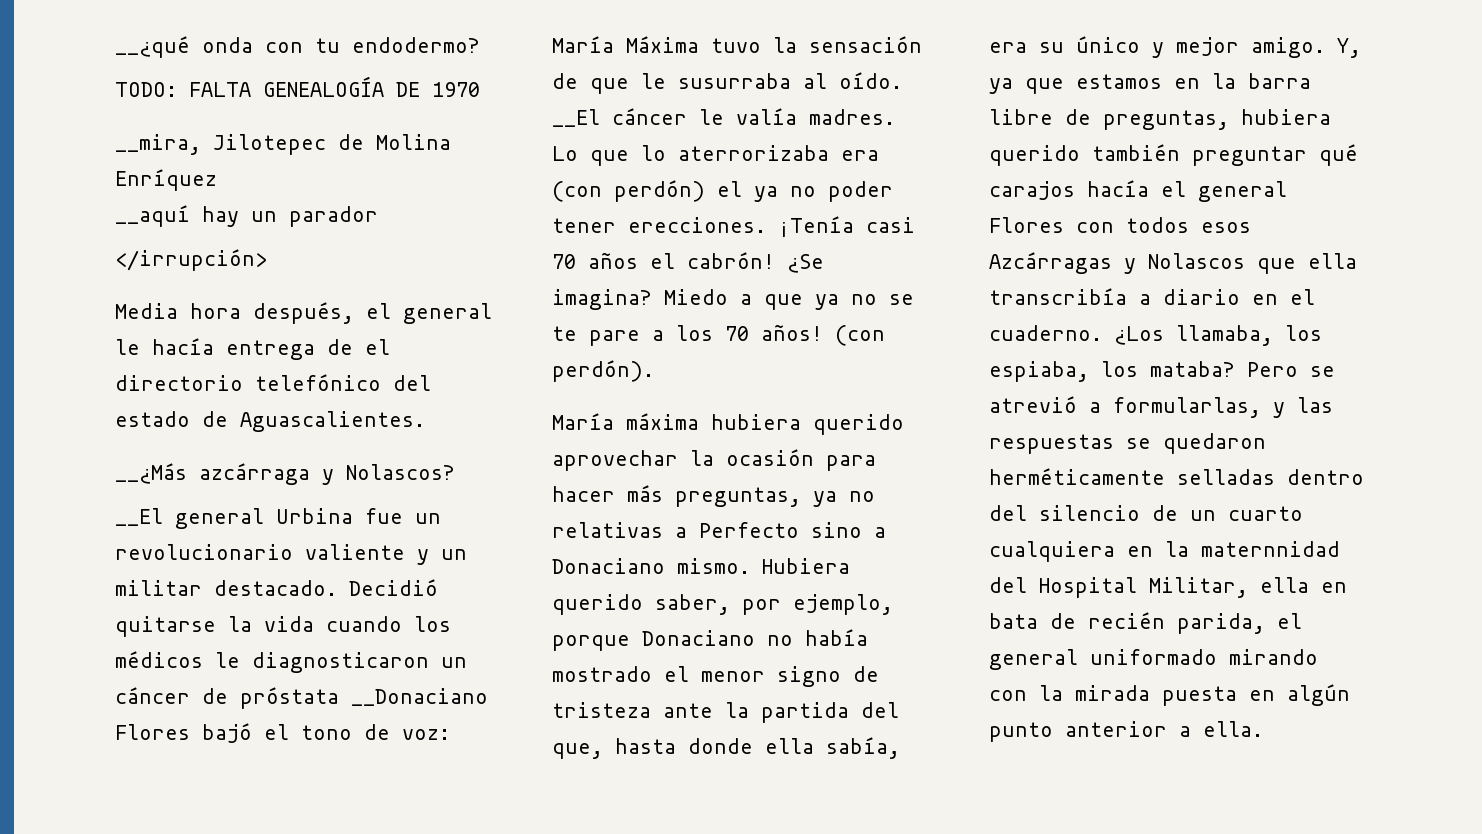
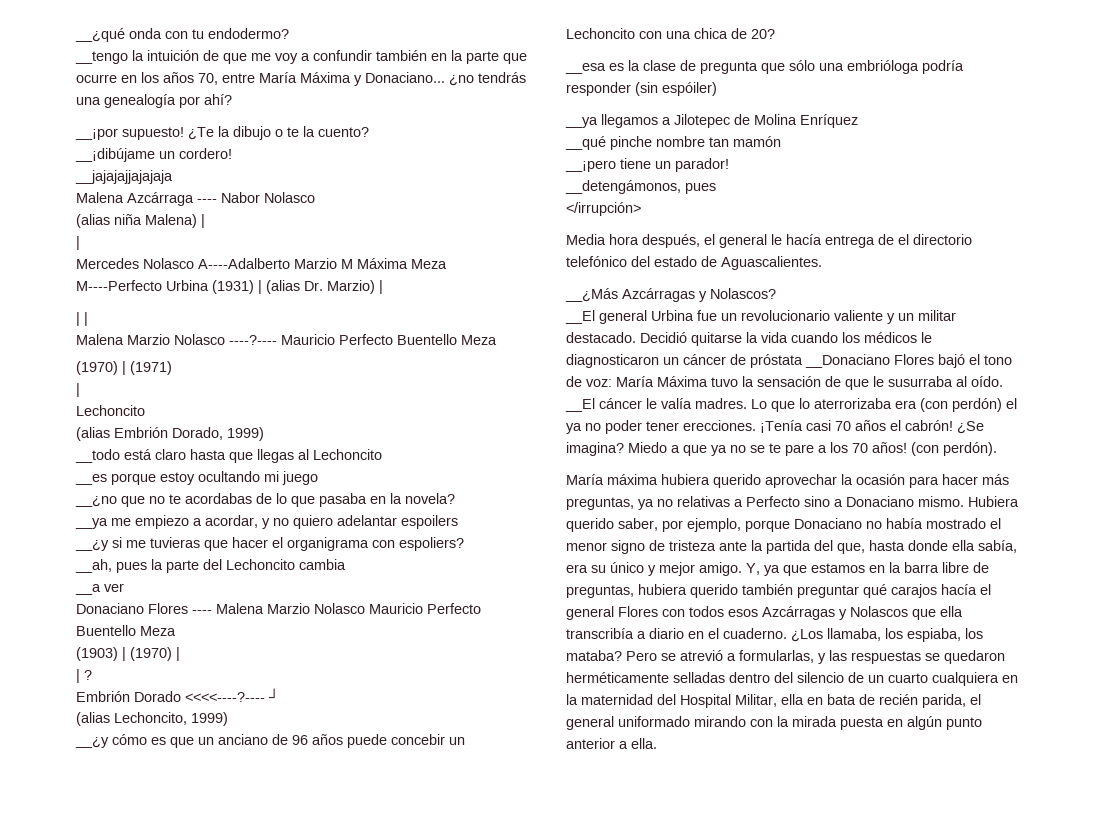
- TODO: FALTA GENEALOGÍA DE 1970
- __mira, Jilotepec de Molina Enríquez
- __aquí hay un parador
+ __tengo la intuición de que me voy a confundir también en la parte que ocurre en los años 70, entre María Máxima y Donaciano... ¿no tendrás una genealogía por ahí?
+ __¡por supuesto! ¿Te la dibujo o te la cuento?
+ __¡dibújame un cordero!
+ __jajajajjajajaja
+ Malena Azcárraga ---- Nabor Nolasco
+ (alias niña Malena) |
+ |
+ Mercedes Nolasco A----Adalberto Marzio M Máxima Meza M----Perfecto Urbina (1931) | (alias Dr. Marzio) |
+ | |
+ Malena Marzio Nolasco ----?---- Mauricio Perfecto Buentello Meza
+ (1970) | (1971)
+ |
+ Lechoncito
+ (alias Embrión Dorado, 1999)
+ __todo está claro hasta que llegas al Lechoncito
+ __es porque estoy ocultando mi juego
+ __¿no que no te acordabas de lo que pasaba en la novela?
+ __ya me empiezo a acordar, y no quiero adelantar espoilers
+ __¿y si me tuvieras que hacer el organigrama con espoliers?
+ __ah, pues la parte del Lechoncito cambia
+ __a ver
+ Donaciano Flores ---- Malena Marzio Nolasco Mauricio Perfecto Buentello Meza
+ (1903) | (1970) |
+ | ?
+ Embrión Dorado <<<<----?---- ┘
+ (alias Lechoncito, 1999)
+ __¿y cómo es que un anciano de 96 años puede concebir un Lechoncito con una chica de 20?
+ __esa es la clase de pregunta que sólo una embrióloga podría responder (sin espóiler)
+ __ya llegamos a Jilotepec de Molina Enríquez
+ __qué pinche nombre tan mamón
+ __¡pero tiene un parador!
+ __detengámonos, pues
- __¿Más azcárraga y Nolascos?
+ __¿Más Azcárragas y Nolascos?
- Pero se atrevió a formularlas, y las respuestas se quedaron herméticamente selladas dentro del silencio de un cuarto cualquiera en la maternnidad del Hospital Militar, ella en bata de recién parida, el general uniformado mirando con la mirada puesta en algún punto anterior a ella.
+ Pero se atrevió a formularlas, y las respuestas se quedaron herméticamente selladas dentro del silencio de un cuarto cualquiera en la maternidad del Hospital Militar, ella en bata de recién parida, el general uniformado mirando con la mirada puesta en algún punto anterior a ella.

